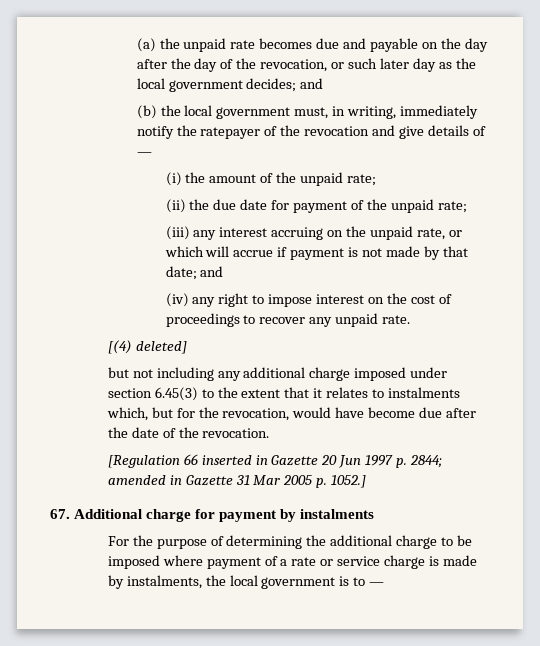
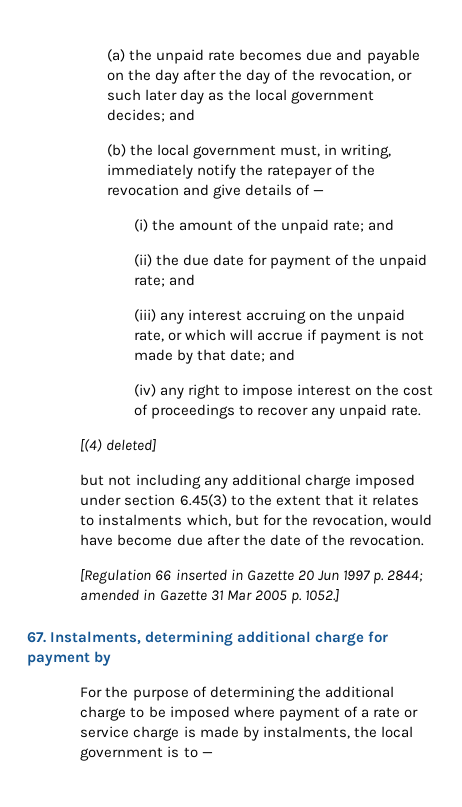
- (i) the amount of the unpaid rate;
+ (i) the amount of the unpaid rate; and
- (ii) the due date for payment of the unpaid rate;
+ (ii) the due date for payment of the unpaid rate; and
- 67. Additional charge for payment by instalments
+ 67. Instalments, determining additional charge for payment by

